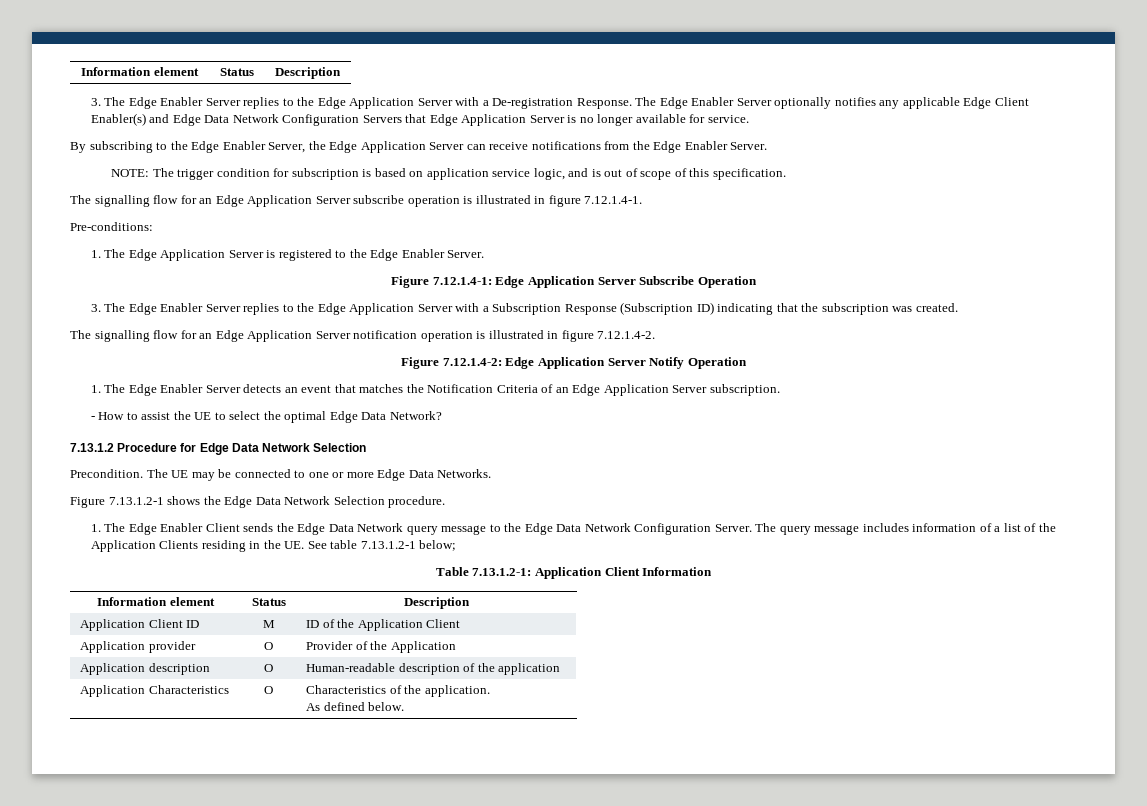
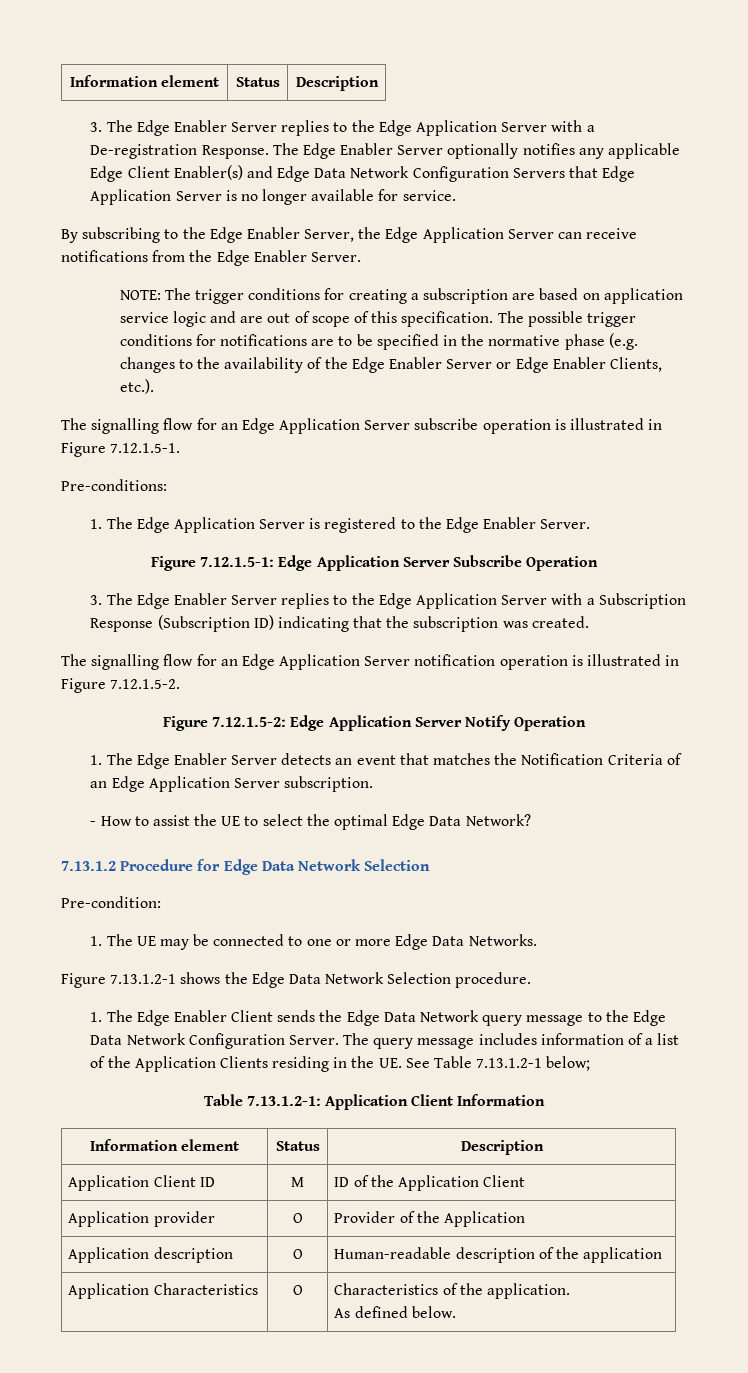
- NOTE: The trigger condition for subscription is based on application service logic, and is out of scope of this specification.
+ NOTE: The trigger conditions for creating a subscription are based on application service logic and are out of scope of this specification. The possible trigger conditions for notifications are to be specified in the normative phase (e.g. changes to the availability of the Edge Enabler Server or Edge Enabler Clients, etc.).
- The signalling flow for an Edge Application Server subscribe operation is illustrated in figure 7.12.1.4-1.
+ The signalling flow for an Edge Application Server subscribe operation is illustrated in Figure 7.12.1.5-1.
- Figure 7.12.1.4-1: Edge Application Server Subscribe Operation
+ Figure 7.12.1.5-1: Edge Application Server Subscribe Operation
- The signalling flow for an Edge Application Server notification operation is illustrated in figure 7.12.1.4-2.
- Figure 7.12.1.4-2: Edge Application Server Notify Operation
+ The signalling flow for an Edge Application Server notification operation is illustrated in Figure 7.12.1.5-2.
+ Figure 7.12.1.5-2: Edge Application Server Notify Operation
- Precondition. The UE may be connected to one or more Edge Data Networks.
+ Pre-condition:
+ 1. The UE may be connected to one or more Edge Data Networks.
- The query message includes information of a list of the Application Clients residing in the UE. See table 7.13.1.2-1 below;
+ The query message includes information of a list of the Application Clients residing in the UE. See Table 7.13.1.2-1 below;

